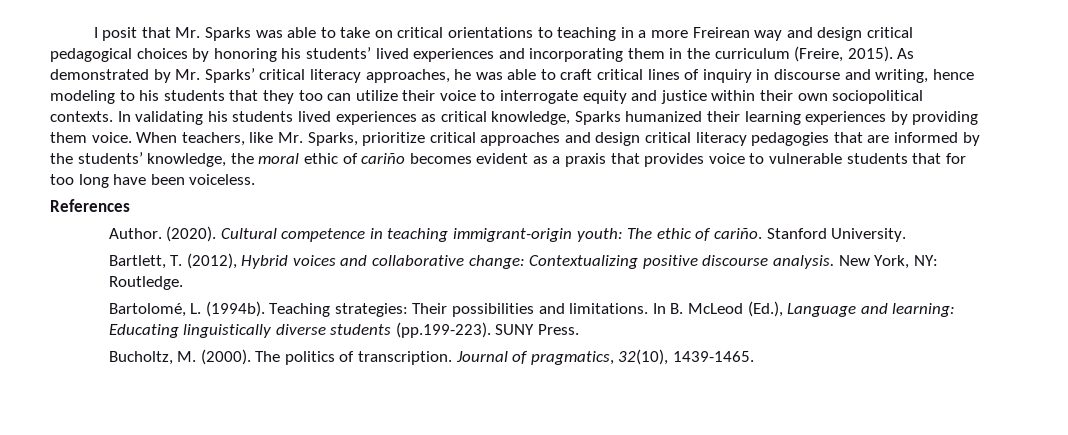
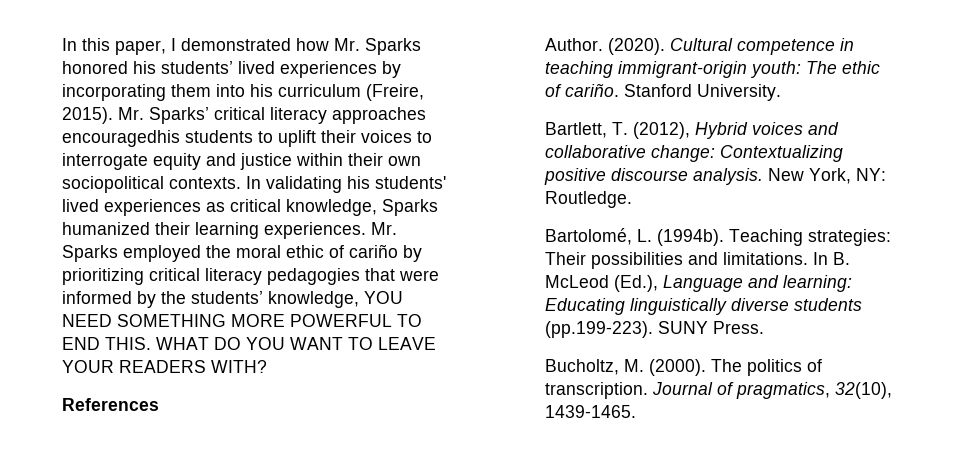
- I posit that Mr. Sparks was able to take on critical orientations to teaching in a more Freirean way and design critical pedagogical choices by honoring his students’ lived experiences and incorporating them in the curriculum (Freire, 2015).
+ In this paper, I demonstrated how Mr. Sparks honored his students’ lived experiences by incorporating them into his curriculum (Freire, 2015).
- As demonstrated by Mr. Sparks’ critical literacy approaches, he was able to craft critical lines of inquiry in discourse and writing, hence modeling to his students that they too can utilize their voice to interrogate equity and justice within their own sociopolitical contexts.
+ Mr. Sparks’ critical literacy approaches encouragedhis students to uplift their voices to interrogate equity and justice within their own sociopolitical contexts.
- In validating his students lived experiences as critical knowledge, Sparks humanized their learning experiences by providing them voice. When teachers, like Mr. Sparks, prioritize critical approaches and design critical literacy pedagogies that are informed by the students’ knowledge, the moral ethic of cariño becomes evident as a praxis that provides voice to vulnerable students that for too long have been voiceless.
+ In validating his students' lived experiences as critical knowledge, Sparks humanized their learning experiences. Mr. Sparks employed the moral ethic of cariño by prioritizing critical literacy pedagogies that were informed by the students’ knowledge, YOU NEED SOMETHING MORE POWERFUL TO END THIS. WHAT DO YOU WANT TO LEAVE YOUR READERS WITH?

